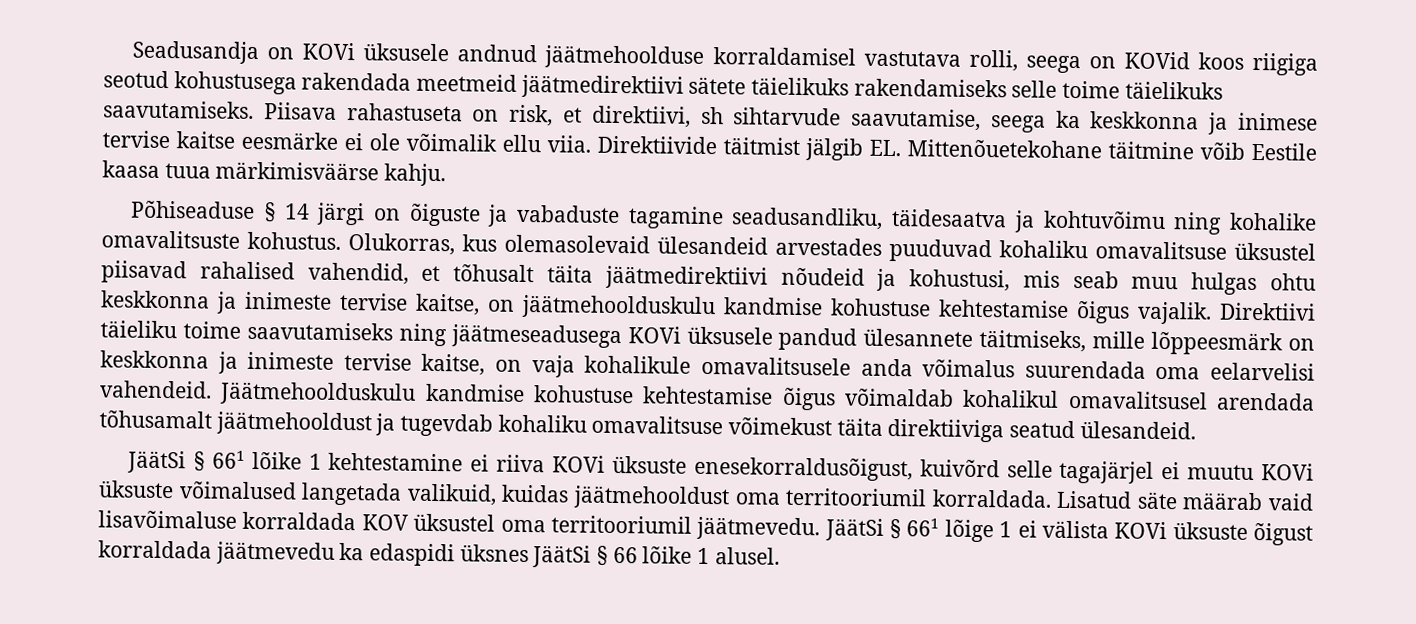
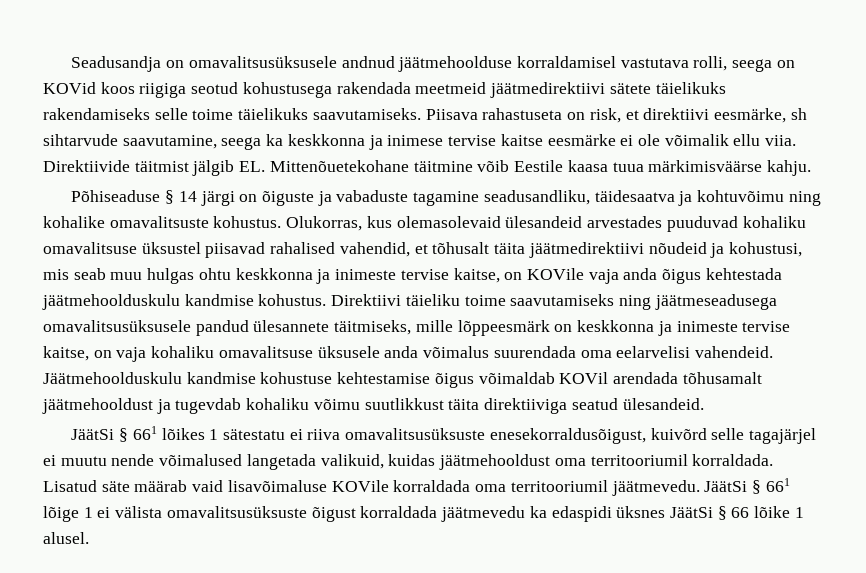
- Seadusandja on KOVi üksusele andnud jäätmehoolduse korraldamisel vastutava rolli, seega on KOVid koos riigiga seotud kohustusega rakendada meetmeid jäätmedirektiivi sätete täielikuks rakendamiseks selle toime täielikuks saavutamiseks.
+ Seadusandja on omavalitsusüksusele andnud jäätmehoolduse korraldamisel vastutava rolli, seega on KOVid koos riigiga seotud kohustusega rakendada meetmeid jäätmedirektiivi sätete täielikuks rakendamiseks selle toime täielikuks saavutamiseks.
- Piisava rahastuseta on risk, et direktiivi, sh sihtarvude saavutamise, seega ka keskkonna ja inimese tervise kaitse eesmärke ei ole võimalik ellu viia.
+ Piisava rahastuseta on risk, et direktiivi eesmärke, sh sihtarvude saavutamine, seega ka keskkonna ja inimese tervise kaitse eesmärke ei ole võimalik ellu viia.
- Olukorras, kus olemasolevaid ülesandeid arvestades puuduvad kohaliku omavalitsuse üksustel piisavad rahalised vahendid, et tõhusalt täita jäätmedirektiivi nõudeid ja kohustusi, mis seab muu hulgas ohtu keskkonna ja inimeste tervise kaitse, on jäätmehoolduskulu kandmise kohustuse kehtestamise õigus vajalik.
+ Olukorras, kus olemasolevaid ülesandeid arvestades puuduvad kohaliku omavalitsuse üksustel piisavad rahalised vahendid, et tõhusalt täita jäätmedirektiivi nõudeid ja kohustusi, mis seab muu hulgas ohtu keskkonna ja inimeste tervise kaitse, on KOVile vaja anda õigus kehtestada jäätmehoolduskulu kandmise kohustus.
- Direktiivi täieliku toime saavutamiseks ning jäätmeseadusega KOVi üksusele pandud ülesannete täitmiseks, mille lõppeesmärk on keskkonna ja inimeste tervise kaitse, on vaja kohalikule omavalitsusele anda võimalus suurendada oma eelarvelisi vahendeid.
+ Direktiivi täieliku toime saavutamiseks ning jäätmeseadusega omavalitsusüksusele pandud ülesannete täitmiseks, mille lõppeesmärk on keskkonna ja inimeste tervise kaitse, on vaja kohaliku omavalitsuse üksusele anda võimalus suurendada oma eelarvelisi vahendeid.
- Jäätmehoolduskulu kandmise kohustuse kehtestamise õigus võimaldab kohalikul omavalitsusel arendada tõhusamalt jäätmehooldust ja tugevdab kohaliku omavalitsuse võimekust täita direktiiviga seatud ülesandeid.
+ Jäätmehoolduskulu kandmise kohustuse kehtestamise õigus võimaldab KOVil arendada tõhusamalt jäätmehooldust ja tugevdab kohaliku võimu suutlikkust täita direktiiviga seatud ülesandeid.
- JäätSi § 661 lõike 1 kehtestamine ei riiva KOVi üksuste enesekorraldusõigust, kuivõrd selle tagajärjel ei muutu KOVi üksuste võimalused langetada valikuid, kuidas jäätmehooldust oma territooriumil korraldada.
+ JäätSi § 661 lõikes 1 sätestatu ei riiva omavalitsusüksuste enesekorraldusõigust, kuivõrd selle tagajärjel ei muutu nende võimalused langetada valikuid, kuidas jäätmehooldust oma territooriumil korraldada.
- Lisatud säte määrab vaid lisavõimaluse korraldada KOV üksustel oma territooriumil jäätmevedu.
+ Lisatud säte määrab vaid lisavõimaluse KOVile korraldada oma territooriumil jäätmevedu.
- JäätSi § 661 lõige 1 ei välista KOVi üksuste õigust korraldada jäätmevedu ka edaspidi üksnes JäätSi § 66 lõike 1 alusel.
+ JäätSi § 661 lõige 1 ei välista omavalitsusüksuste õigust korraldada jäätmevedu ka edaspidi üksnes JäätSi § 66 lõike 1 alusel.

